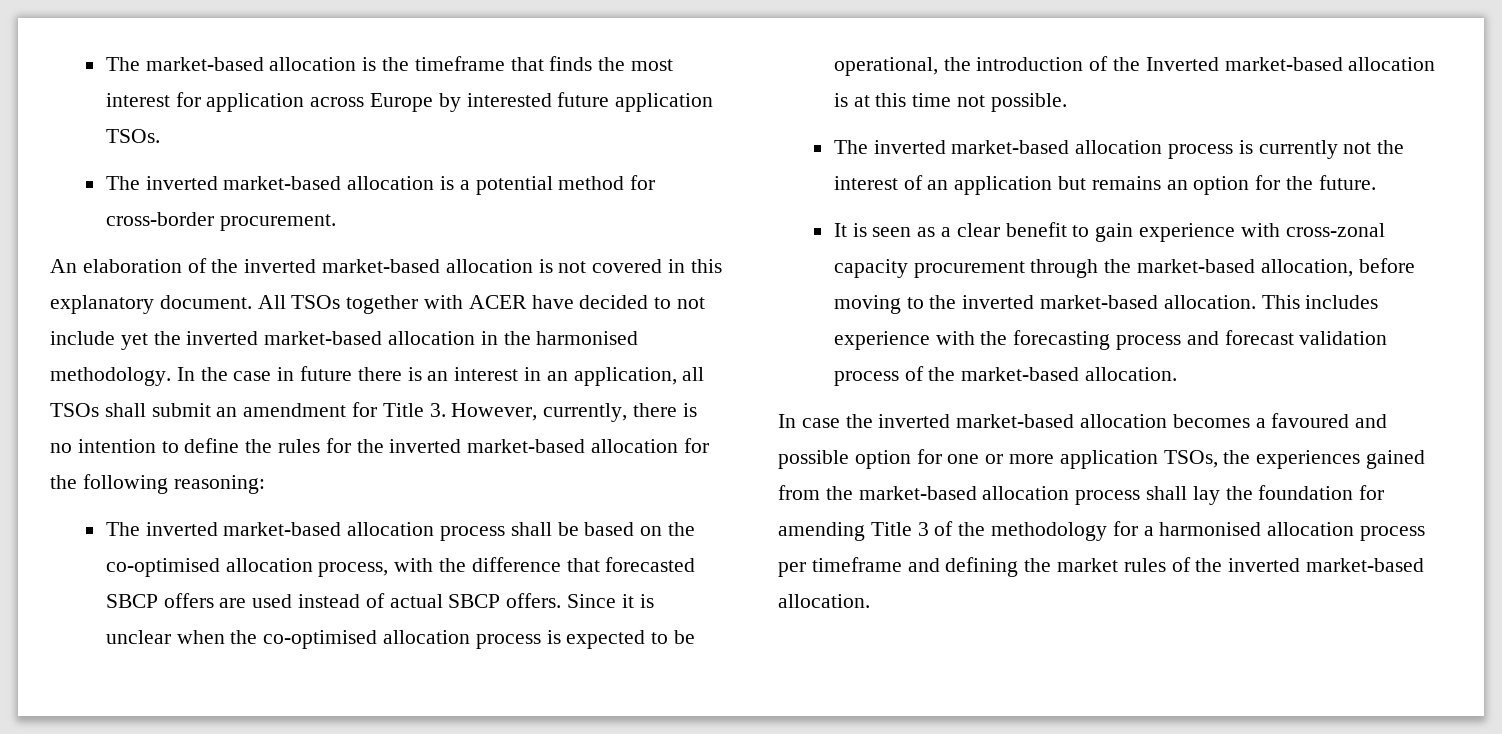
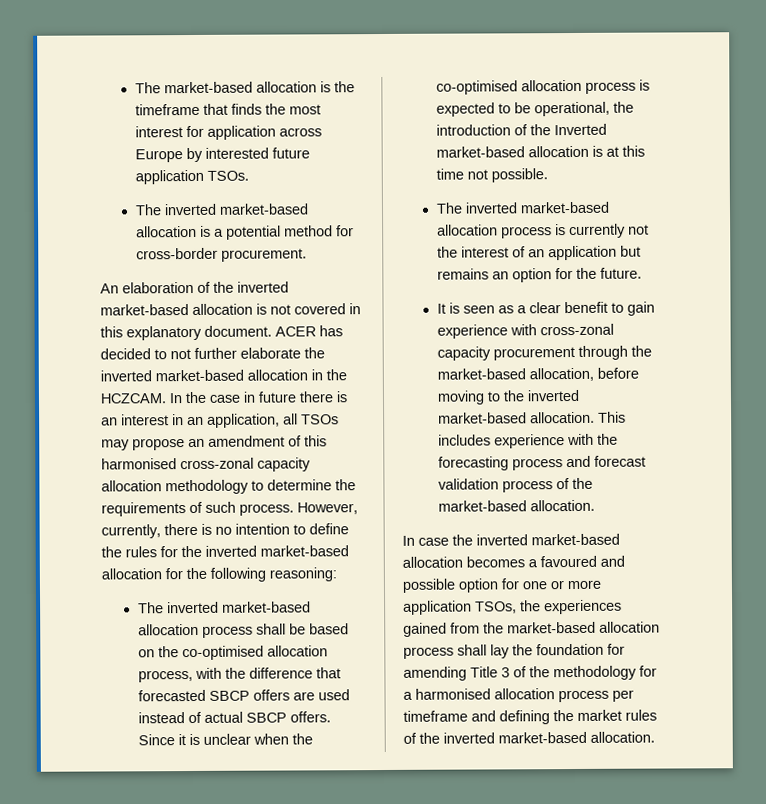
- All TSOs together with ACER have decided to not include yet the inverted market-based allocation in the harmonised methodology.
+ ACER has decided to not further elaborate the inverted market-based allocation in the HCZCAM.
- In the case in future there is an interest in an application, all TSOs shall submit an amendment for Title 3. However, currently, there is no intention to define the rules for the inverted market-based allocation for the following reasoning:
+ In the case in future there is an interest in an application, all TSOs may propose an amendment of this harmonised cross-zonal capacity allocation methodology to determine the requirements of such process. However, currently, there is no intention to define the rules for the inverted market-based allocation for the following reasoning:

